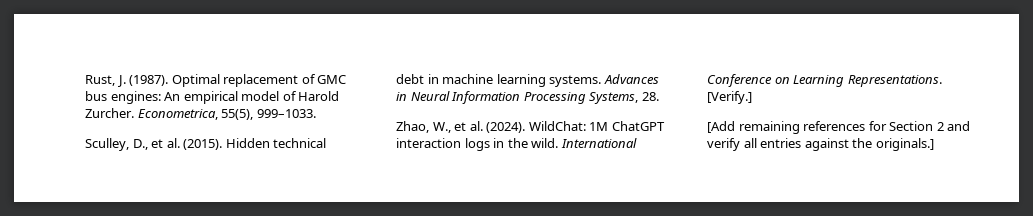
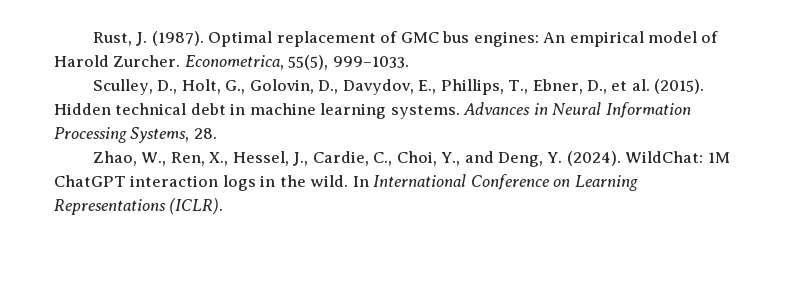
- Sculley, D., et al. (2015).
+ Sculley, D., Holt, G., Golovin, D., Davydov, E., Phillips, T., Ebner, D., et al. (2015).
- Zhao, W., et al. (2024).
+ Zhao, W., Ren, X., Hessel, J., Cardie, C., Choi, Y., and Deng, Y. (2024).
- International Conference on Learning Representations. [Verify.]
- [Add remaining references for Section 2 and verify all entries against the originals.]
+ In International Conference on Learning Representations (ICLR).

